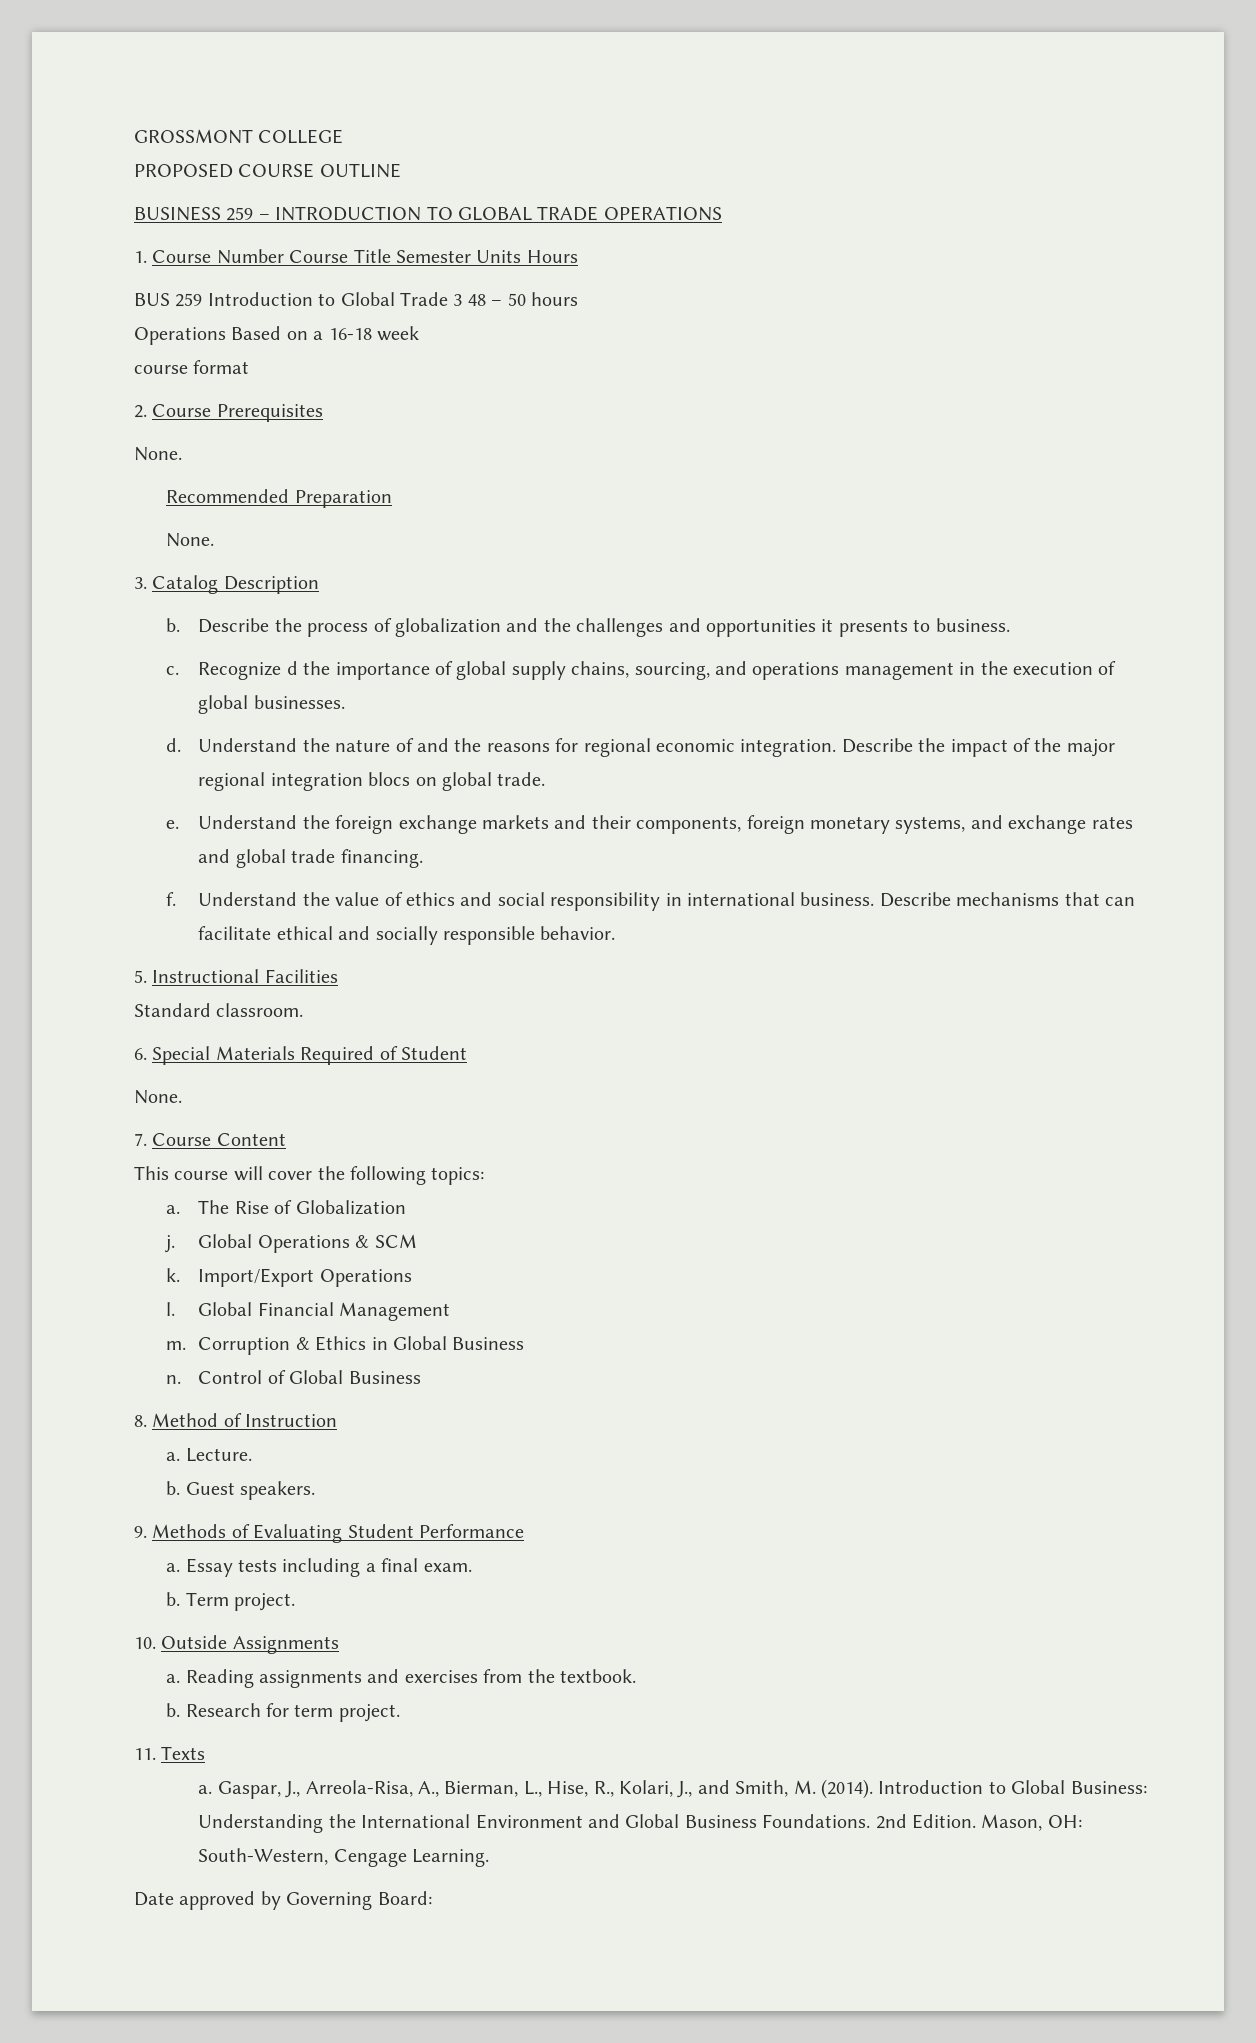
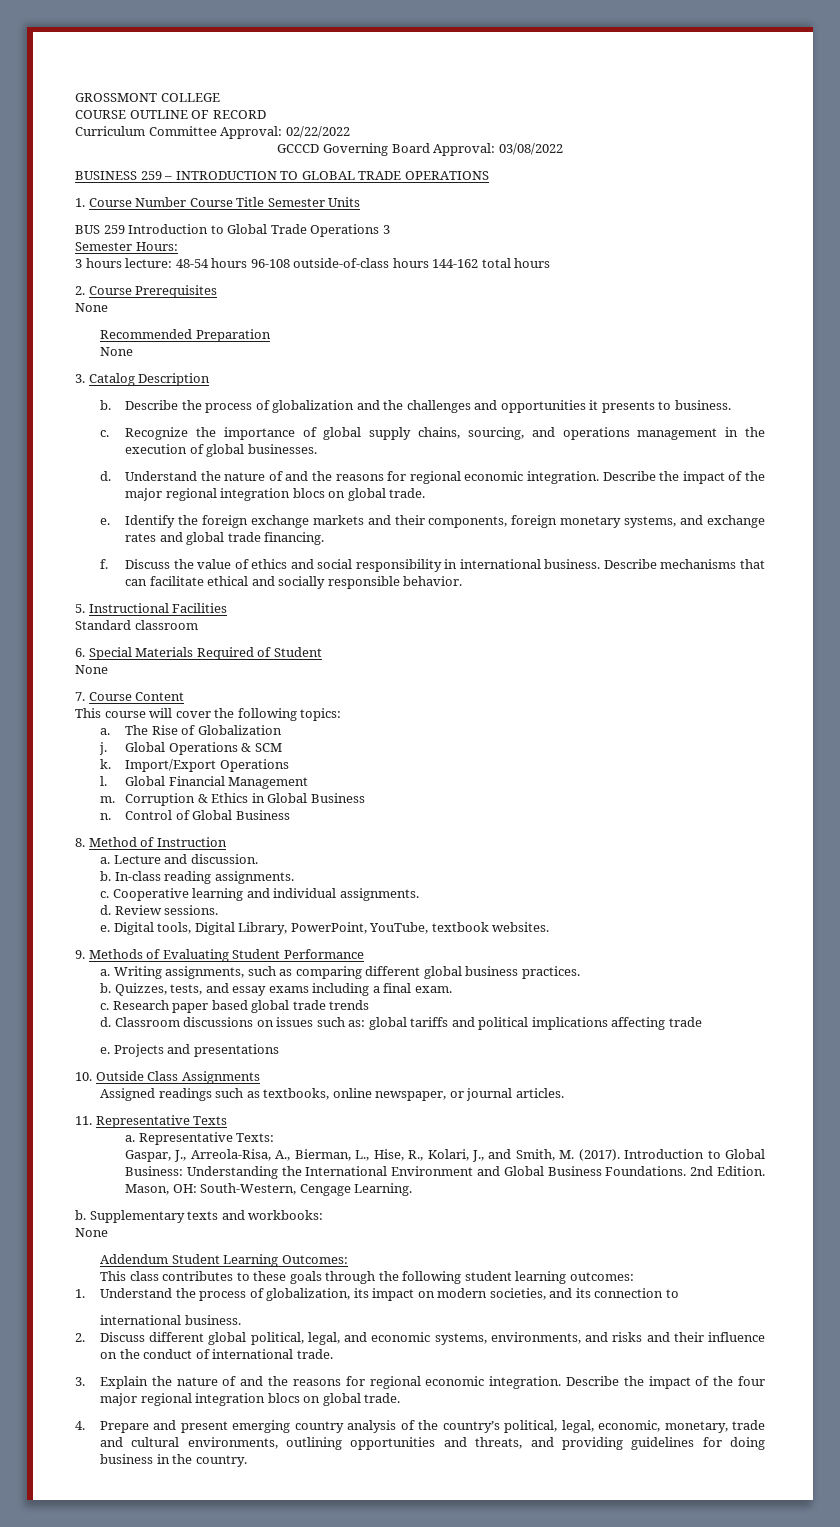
- PROPOSED COURSE OUTLINE
+ COURSE OUTLINE OF RECORD
+ Curriculum Committee Approval: 02/22/2022
+ GCCCD Governing Board Approval: 03/08/2022
- 1. Course Number Course Title Semester Units Hours
+ 1. Course Number Course Title Semester Units
- BUS 259 Introduction to Global Trade 3 48 – 50 hours
- Operations Based on a 16-18 week
- course format
+ BUS 259 Introduction to Global Trade Operations 3
+ Semester Hours:
+ 3 hours lecture: 48-54 hours 96-108 outside-of-class hours 144-162 total hours
  2. Course Prerequisites
- None.
+ None
  Recommended Preparation
- None.
+ None
- Recognize d the importance of global supply chains, sourcing, and operations management in the execution of global businesses.
+ Recognize the importance of global supply chains, sourcing, and operations management in the execution of global businesses.
- Understand the foreign exchange markets and their components, foreign monetary systems, and exchange rates and global trade financing.
+ Identify the foreign exchange markets and their components, foreign monetary systems, and exchange rates and global trade financing.
- Understand the value of ethics and social responsibility in international business.
+ Discuss the value of ethics and social responsibility in international business.
- Standard classroom.
+ Standard classroom
  6. Special Materials Required of Student
- None.
+ None
- Lecture.
- b. Guest speakers.
+ Lecture and discussion.
+ b. In-class reading assignments.
+ c. Cooperative learning and individual assignments.
+ d. Review sessions.
+ e. Digital tools, Digital Library, PowerPoint, YouTube, textbook websites.
- Essay tests including a final exam.
- b. Term project.
+ Writing assignments, such as comparing different global business practices.
+ b. Quizzes, tests, and essay exams including a final exam.
+ c. Research paper based global trade trends
+ d. Classroom discussions on issues such as: global tariffs and political implications affecting trade
+ e. Projects and presentations
- 10. Outside Assignments
+ 10. Outside Class Assignments
- a. Reading assignments and exercises from the textbook.
- b. Research for term project.
+ Assigned readings such as textbooks, online newspaper, or journal articles.
- 11. Texts
+ 11. Representative Texts
- a. Gaspar, J., Arreola-Risa, A., Bierman, L., Hise, R., Kolari, J., and Smith, M. (2014).
+ a. Representative Texts:
+ Gaspar, J., Arreola-Risa, A., Bierman, L., Hise, R., Kolari, J., and Smith, M. (2017).
- Date approved by Governing Board:
+ b. Supplementary texts and workbooks:
+ None
+ Addendum Student Learning Outcomes:
+ This class contributes to these goals through the following student learning outcomes:
+ 1. Understand the process of globalization, its impact on modern societies, and its connection to
+ international business.
+ 2. Discuss different global political, legal, and economic systems, environments, and risks and their influence on the conduct of international trade.
+ 3. Explain the nature of and the reasons for regional economic integration. Describe the impact of the four major regional integration blocs on global trade.
+ 4. Prepare and present emerging country analysis of the country’s political, legal, economic, monetary, trade and cultural environments, outlining opportunities and threats, and providing guidelines for doing business in the country.

